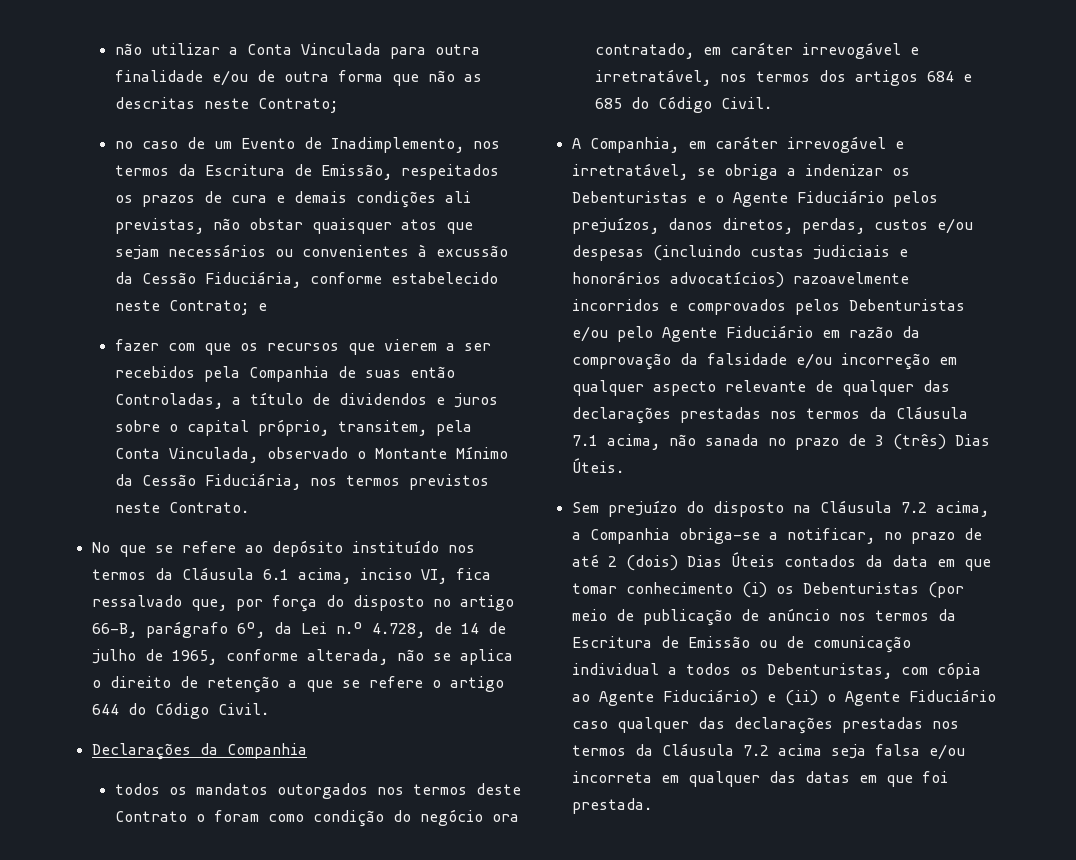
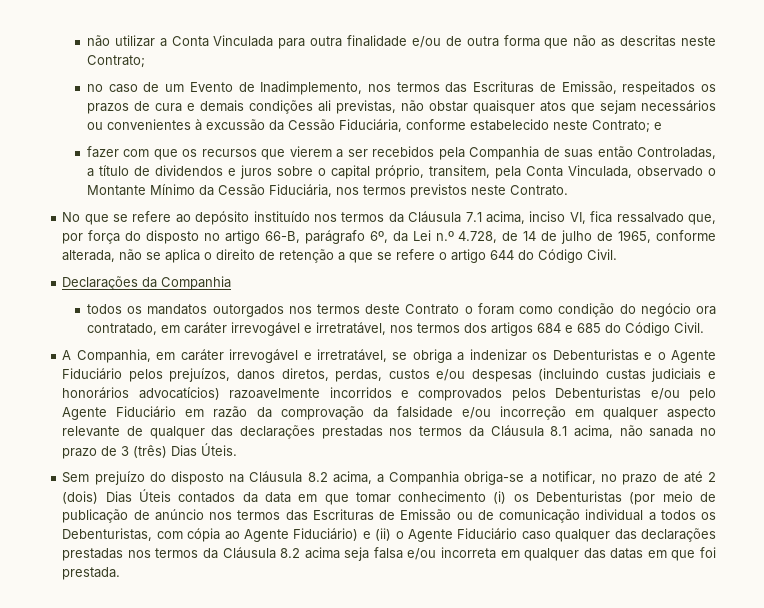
- no caso de um Evento de Inadimplemento, nos termos da Escritura de Emissão, respeitados os prazos de cura e demais condições ali previstas, não obstar quaisquer atos que sejam necessários ou convenientes à excussão da Cessão Fiduciária, conforme estabelecido neste Contrato; e
+ no caso de um Evento de Inadimplemento, nos termos das Escrituras de Emissão, respeitados os prazos de cura e demais condições ali previstas, não obstar quaisquer atos que sejam necessários ou convenientes à excussão da Cessão Fiduciária, conforme estabelecido neste Contrato; e
- No que se refere ao depósito instituído nos termos da Cláusula 6.1 acima, inciso VI, fica ressalvado que, por força do disposto no artigo 66-B, parágrafo 6º, da Lei n.º 4.728, de 14 de julho de 1965, conforme alterada, não se aplica o direito de retenção a que se refere o artigo 644 do Código Civil.
+ No que se refere ao depósito instituído nos termos da Cláusula 7.1 acima, inciso VI, fica ressalvado que, por força do disposto no artigo 66-B, parágrafo 6º, da Lei n.º 4.728, de 14 de julho de 1965, conforme alterada, não se aplica o direito de retenção a que se refere o artigo 644 do Código Civil.
- A Companhia, em caráter irrevogável e irretratável, se obriga a indenizar os Debenturistas e o Agente Fiduciário pelos prejuízos, danos diretos, perdas, custos e/ou despesas (incluindo custas judiciais e honorários advocatícios) razoavelmente incorridos e comprovados pelos Debenturistas e/ou pelo Agente Fiduciário em razão da comprovação da falsidade e/ou incorreção em qualquer aspecto relevante de qualquer das declarações prestadas nos termos da Cláusula 7.1 acima, não sanada no prazo de 3 (três) Dias Úteis.
+ A Companhia, em caráter irrevogável e irretratável, se obriga a indenizar os Debenturistas e o Agente Fiduciário pelos prejuízos, danos diretos, perdas, custos e/ou despesas (incluindo custas judiciais e honorários advocatícios) razoavelmente incorridos e comprovados pelos Debenturistas e/ou pelo Agente Fiduciário em razão da comprovação da falsidade e/ou incorreção em qualquer aspecto relevante de qualquer das declarações prestadas nos termos da Cláusula 8.1 acima, não sanada no prazo de 3 (três) Dias Úteis.
- Sem prejuízo do disposto na Cláusula 7.2 acima, a Companhia obriga-se a notificar, no prazo de até 2 (dois) Dias Úteis contados da data em que tomar conhecimento (i) os Debenturistas (por meio de publicação de anúncio nos termos da Escritura de Emissão ou de comunicação individual a todos os Debenturistas, com cópia ao Agente Fiduciário) e (ii) o Agente Fiduciário caso qualquer das declarações prestadas nos termos da Cláusula 7.2 acima seja falsa e/ou incorreta em qualquer das datas em que foi prestada.
+ Sem prejuízo do disposto na Cláusula 8.2 acima, a Companhia obriga-se a notificar, no prazo de até 2 (dois) Dias Úteis contados da data em que tomar conhecimento (i) os Debenturistas (por meio de publicação de anúncio nos termos das Escrituras de Emissão ou de comunicação individual a todos os Debenturistas, com cópia ao Agente Fiduciário) e (ii) o Agente Fiduciário caso qualquer das declarações prestadas nos termos da Cláusula 8.2 acima seja falsa e/ou incorreta em qualquer das datas em que foi prestada.

